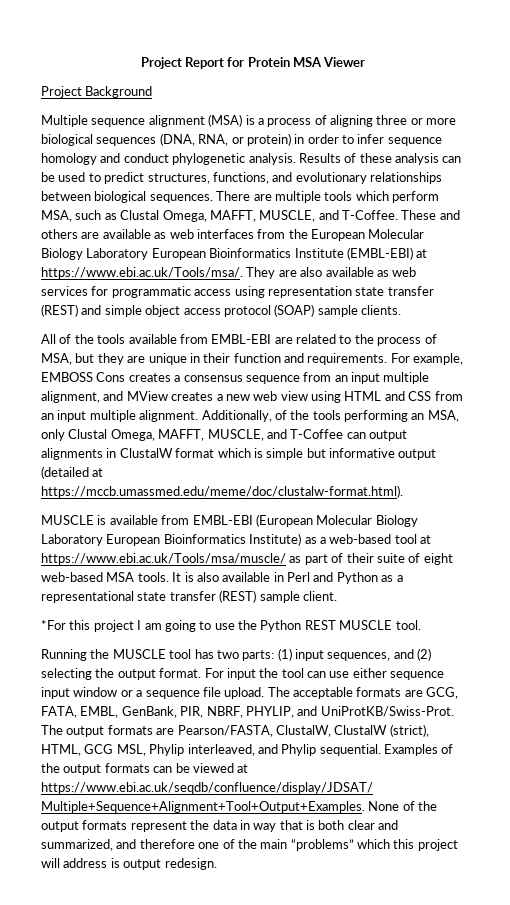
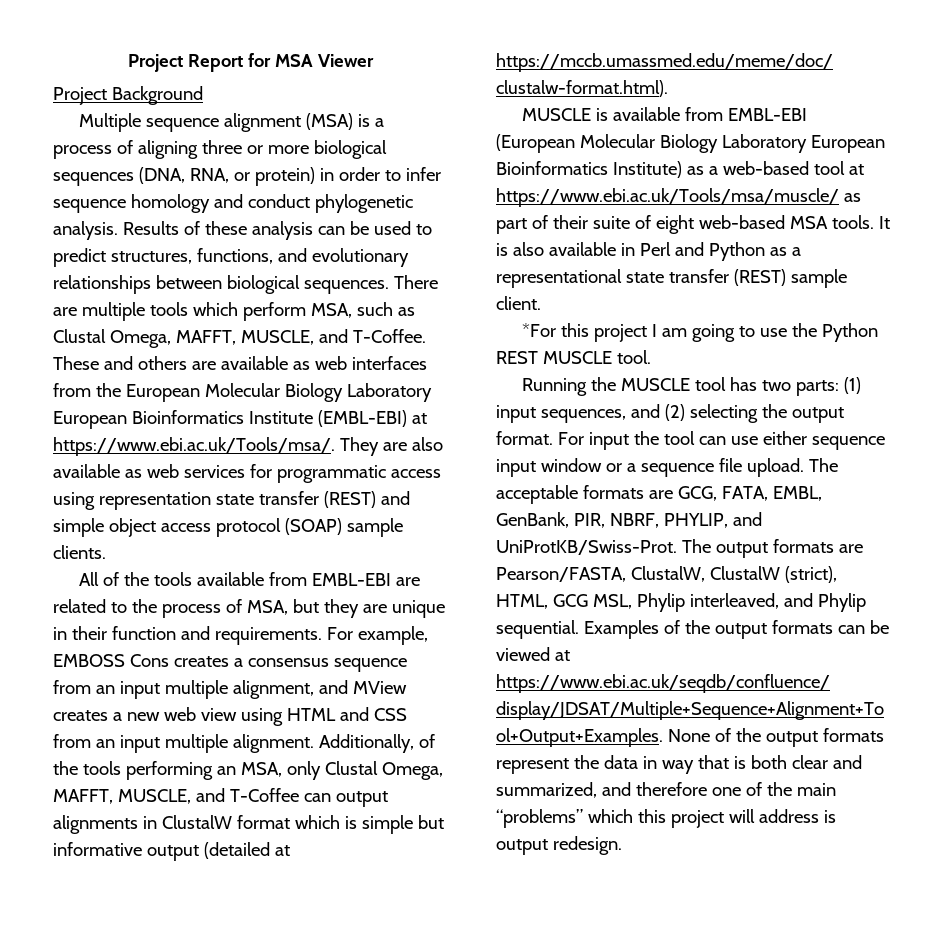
- Project Report for Protein MSA Viewer
+ Project Report for MSA Viewer

